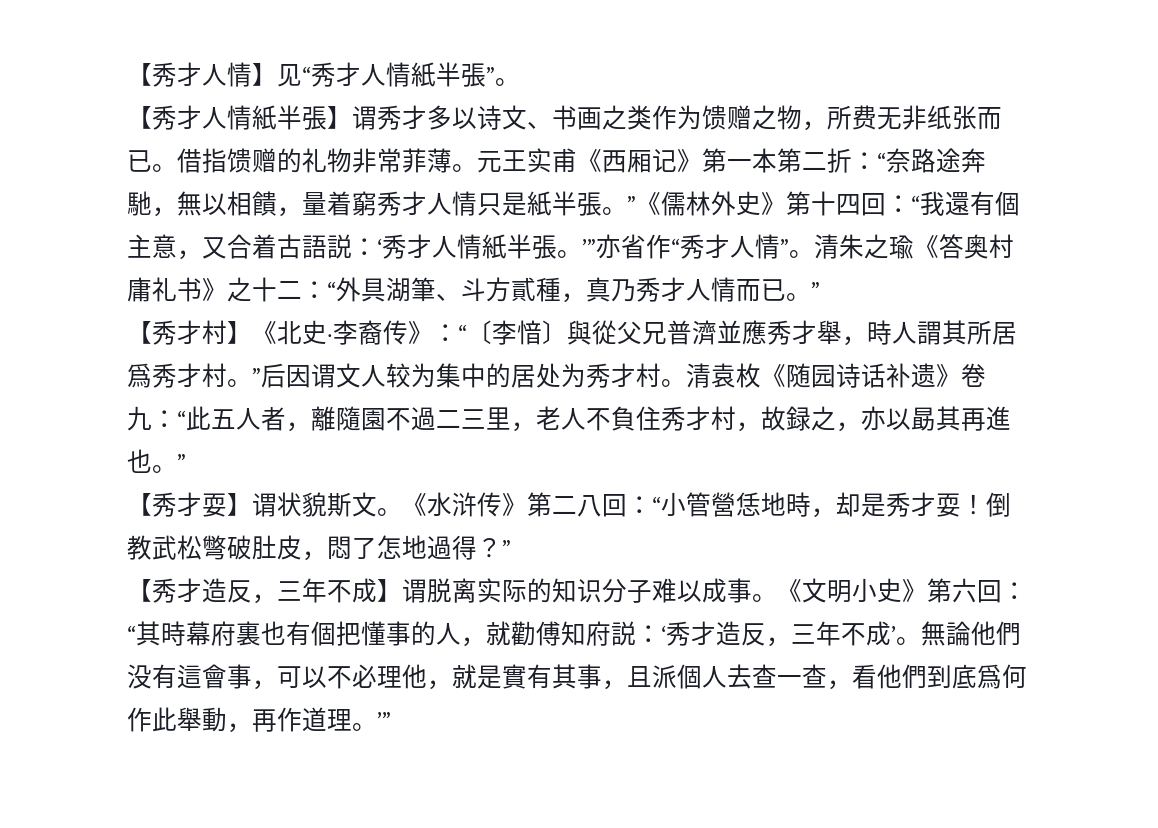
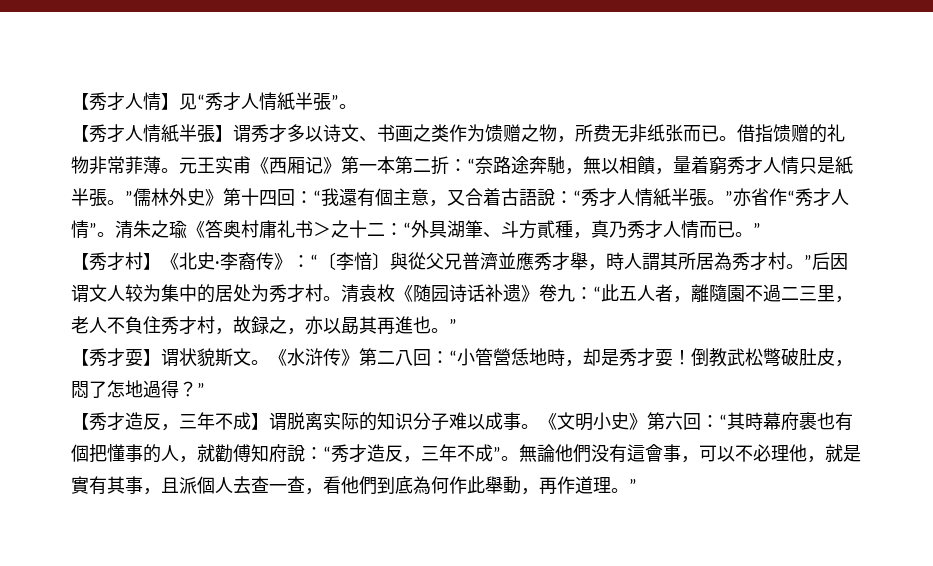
- 元王实甫《西厢记》第一本第二折：“奈路途奔馳，無以相饋，量着窮秀才人情只是紙半張。”《儒林外史》第十四回：“我還有個主意，又合着古語説：‘秀才人情紙半張。’”亦省作“秀才人情”。
+ 元王实甫《西厢记》第一本第二折：“奈路途奔馳，無以相饋，量着窮秀才人情只是紙半張。”儒林外史》第十四回：“我還有個主意，又合着古語說：“秀才人情紙半張。”亦省作“秀才人情”。
- 清朱之瑜《答奥村庸礼书》之十二：“外具湖筆、斗方貳種，真乃秀才人情而已。”
+ 清朱之瑜《答奥村庸礼书＞之十二：“外具湖筆、斗方貳種，真乃秀才人情而已。”
- 【秀才村】《北史·李裔传》：“〔李愔〕與從父兄普濟並應秀才舉，時人謂其所居爲秀才村。”后因谓文人较为集中的居处为秀才村。
+ 【秀才村】《北史·李裔传》：“〔李愔〕與從父兄普濟並應秀才舉，時人謂其所居為秀才村。”后因谓文人较为集中的居处为秀才村。
- 《文明小史》第六回：“其時幕府裏也有個把懂事的人，就勸傅知府説：‘秀才造反，三年不成’。
+ 《文明小史》第六回：“其時幕府裹也有個把懂事的人，就勸傅知府說：“秀才造反，三年不成”。
- 無論他們没有這會事，可以不必理他，就是實有其事，且派個人去查一查，看他們到底爲何作此舉動，再作道理。’”
+ 無論他們没有這會事，可以不必理他，就是實有其事，且派個人去查一查，看他們到底為何作此舉動，再作道理。”

